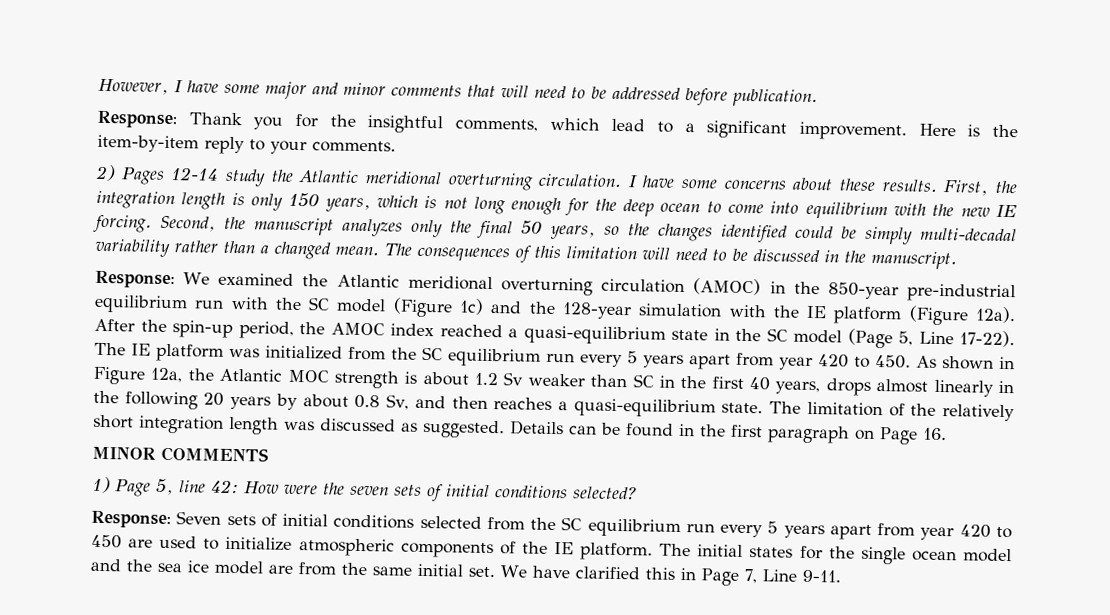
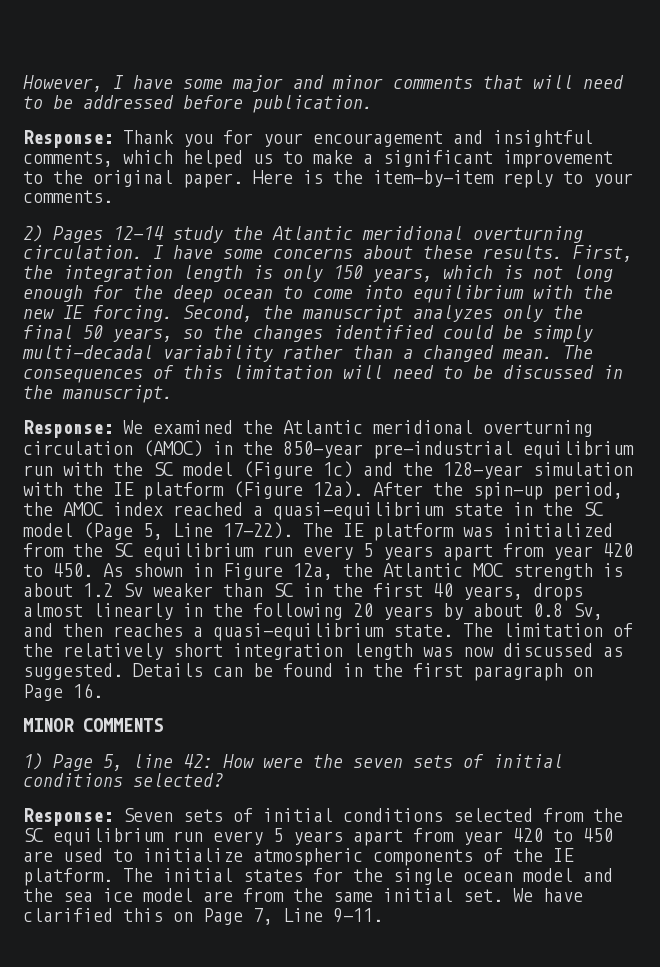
- Response: Thank you for the insightful comments, which lead to a significant improvement.
+ Response: Thank you for your encouragement and insightful comments, which helped us to make a significant improvement to the original paper.
- The limitation of the relatively short integration length was discussed as suggested.
+ The limitation of the relatively short integration length was now discussed as suggested.
- We have clarified this in Page 7, Line 9-11.
+ We have clarified this on Page 7, Line 9-11.

